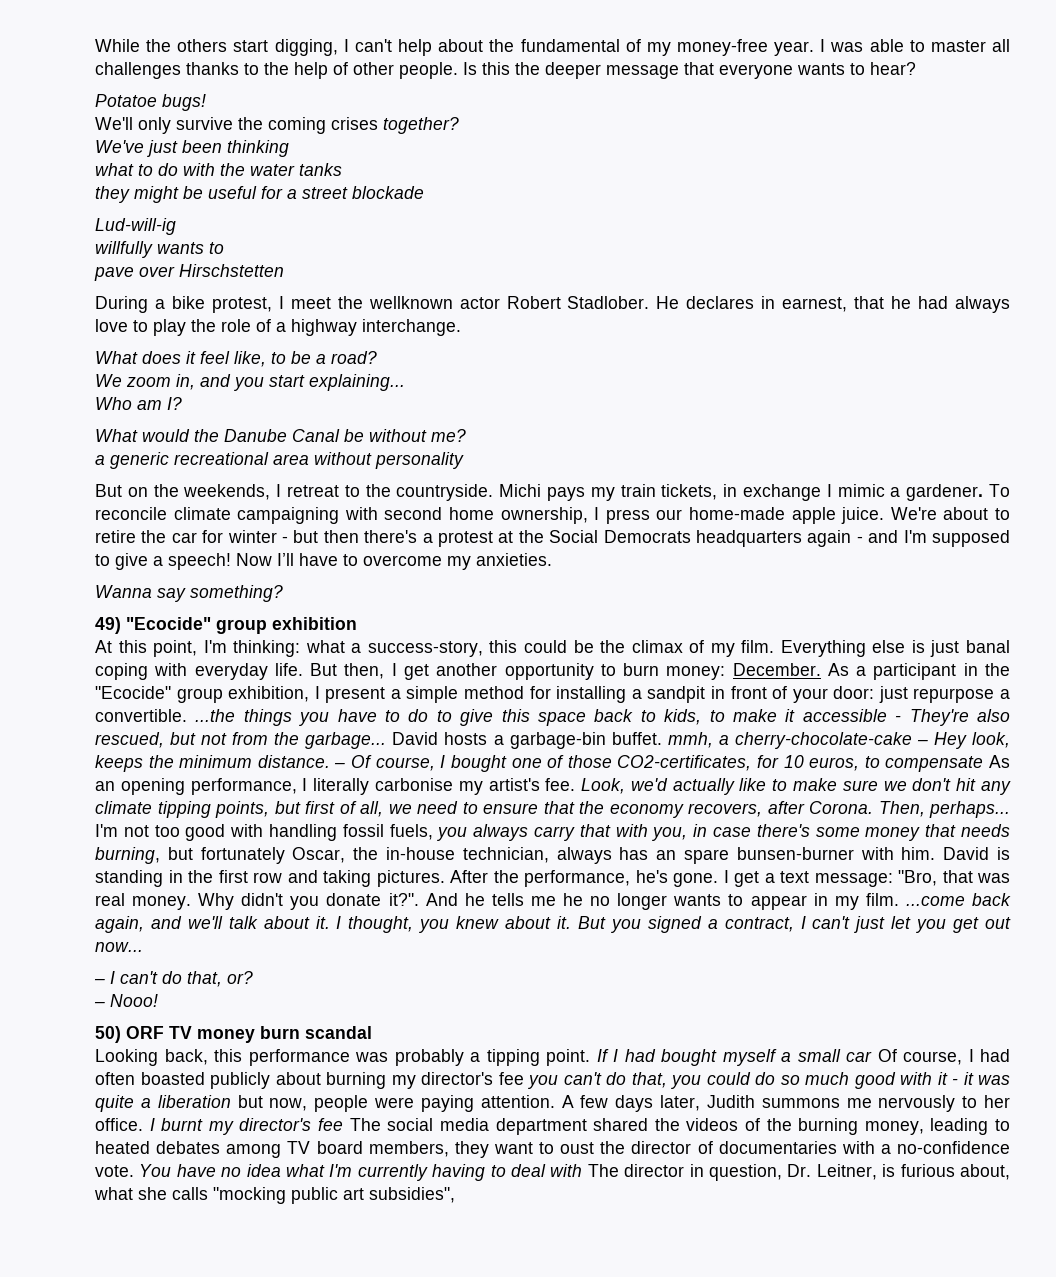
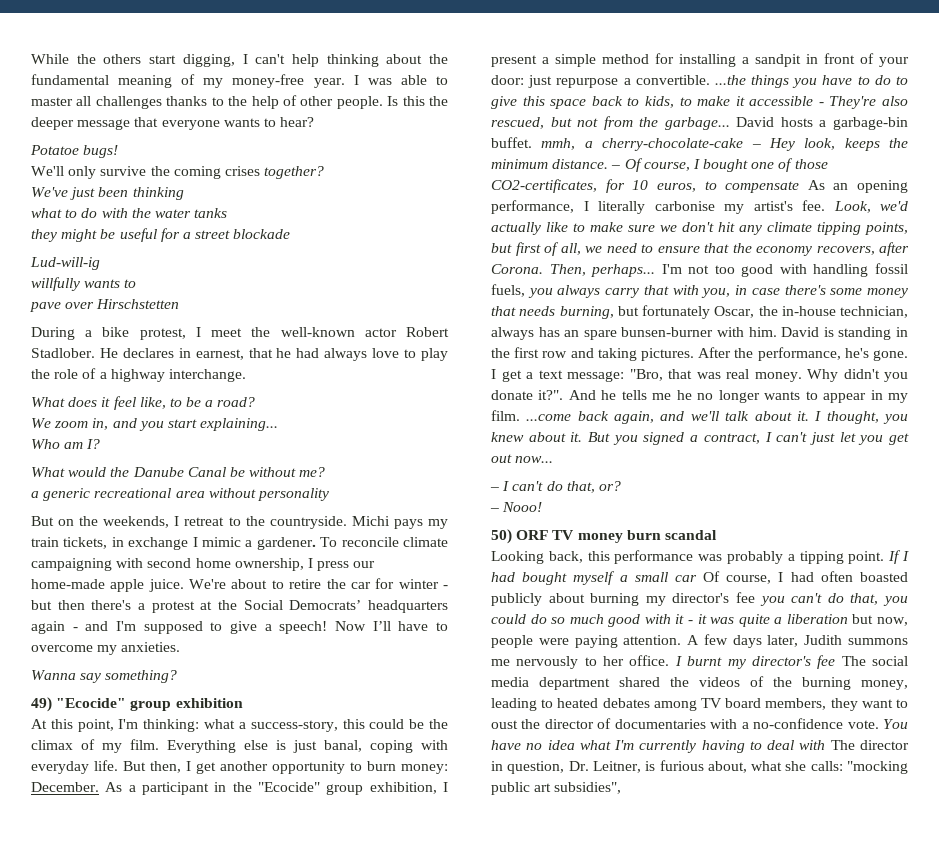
- While the others start digging, I can't help about the fundamental of my money-free year.
+ While the others start digging, I can't help thinking about the fundamental meaning of my money-free year.
- During a bike protest, I meet the wellknown actor Robert Stadlober.
+ During a bike protest, I meet the well-known actor Robert Stadlober.
- We're about to retire the car for winter - but then there's a protest at the Social Democrats headquarters again - and I'm supposed to give a speech!
+ We're about to retire the car for winter - but then there's a protest at the Social Democrats’ headquarters again - and I'm supposed to give a speech!
- Everything else is just banal coping with everyday life.
+ Everything else is just banal, coping with everyday life.
- You have no idea what I'm currently having to deal with The director in question, Dr. Leitner, is furious about, what she calls "mocking public art subsidies",
+ You have no idea what I'm currently having to deal with The director in question, Dr. Leitner, is furious about, what she calls: "mocking public art subsidies",

